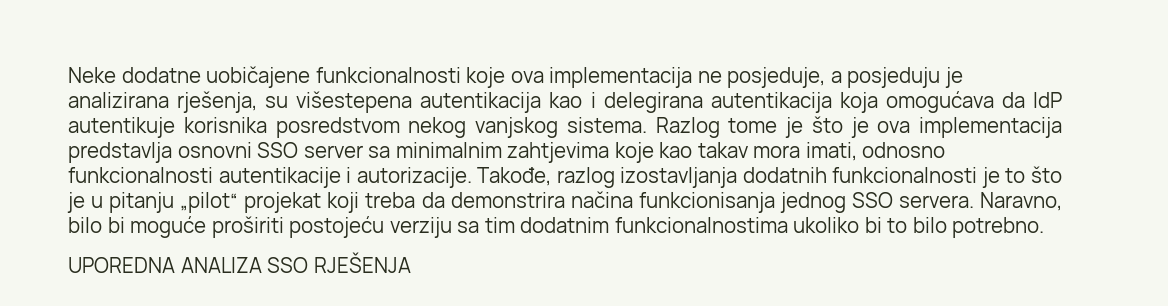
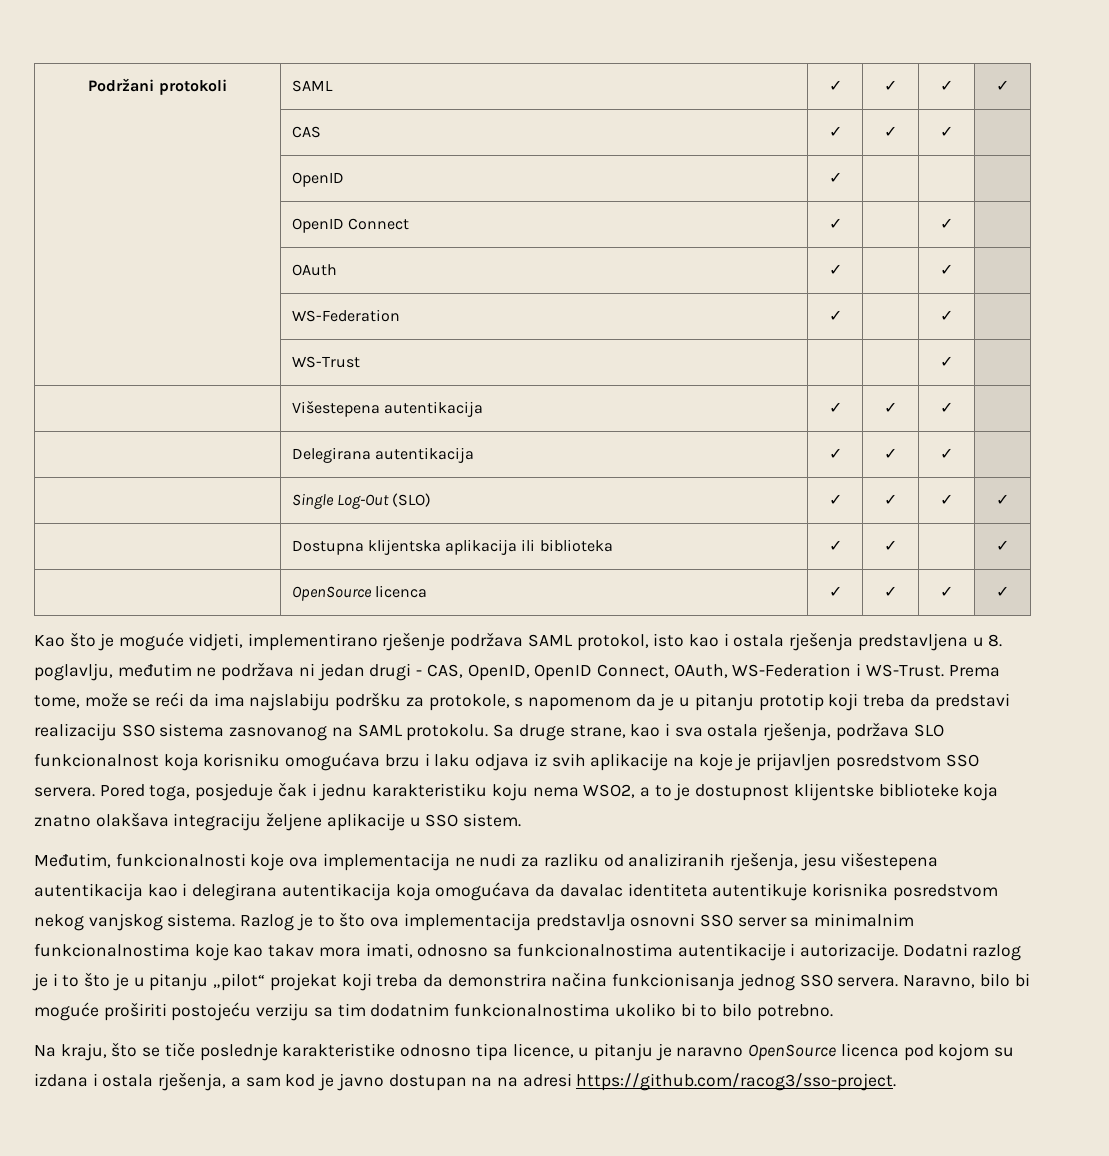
- Neke dodatne uobičajene funkcionalnosti koje ova implementacija ne posjeduje, a posjeduju je analizirana rješenja, su višestepena autentikacija kao i delegirana autentikacija koja omogućava da IdP autentikuje korisnika posredstvom nekog vanjskog sistema.
+ Podržani protokoli | SAML | ✓ | ✓ | ✓ | ✓
+ | CAS | ✓ | ✓ | ✓ |
+ | OpenID | ✓ | | |
+ | OpenID Connect | ✓ | | ✓ |
+ | OAuth | ✓ | | ✓ |
+ | WS-Federation | ✓ | | ✓ |
+ | WS-Trust | | | ✓ |
+ | Višestepena autentikacija | ✓ | ✓ | ✓ |
+ | Delegirana autentikacija | ✓ | ✓ | ✓ |
+ | Single Log-Out (SLO) | ✓ | ✓ | ✓ | ✓
+ | Dostupna klijentska aplikacija ili biblioteka | ✓ | ✓ | | ✓
+ | OpenSource licenca | ✓ | ✓ | ✓ | ✓
+ Kao što je moguće vidjeti, implementirano rješenje podržava SAML protokol, isto kao i ostala rješenja predstavljena u 8. poglavlju, međutim ne podržava ni jedan drugi - CAS, OpenID, OpenID Connect, OAuth, WS-Federation i WS-Trust. Prema tome, može se reći da ima najslabiju podršku za protokole, s napomenom da je u pitanju prototip koji treba da predstavi realizaciju SSO sistema zasnovanog na SAML protokolu. Sa druge strane, kao i sva ostala rješenja, podržava SLO funkcionalnost koja korisniku omogućava brzu i laku odjava iz svih aplikacije na koje je prijavljen posredstvom SSO servera. Pored toga, posjeduje čak i jednu karakteristiku koju nema WSO2, a to je dostupnost klijentske biblioteke koja znatno olakšava integraciju željene aplikacije u SSO sistem.
+ Međutim, funkcionalnosti koje ova implementacija ne nudi za razliku od analiziranih rješenja, jesu višestepena autentikacija kao i delegirana autentikacija koja omogućava da davalac identiteta autentikuje korisnika posredstvom nekog vanjskog sistema.
- Razlog tome je što je ova implementacija predstavlja osnovni SSO server sa minimalnim zahtjevima koje kao takav mora imati, odnosno funkcionalnosti autentikacije i autorizacije.
+ Razlog je to što ova implementacija predstavlja osnovni SSO server sa minimalnim funkcionalnostima koje kao takav mora imati, odnosno sa funkcionalnostima autentikacije i autorizacije.
- Takođe, razlog izostavljanja dodatnih funkcionalnosti je to što je u pitanju „pilot“ projekat koji treba da demonstrira načina funkcionisanja jednog SSO servera.
+ Dodatni razlog je i to što je u pitanju „pilot“ projekat koji treba da demonstrira načina funkcionisanja jednog SSO servera.
- UPOREDNA ANALIZA SSO RJEŠENJA
+ Na kraju, što se tiče poslednje karakteristike odnosno tipa licence, u pitanju je naravno OpenSource licenca pod kojom su izdana i ostala rješenja, a sam kod je javno dostupan na na adresi https://github.com/racog3/sso-project.

